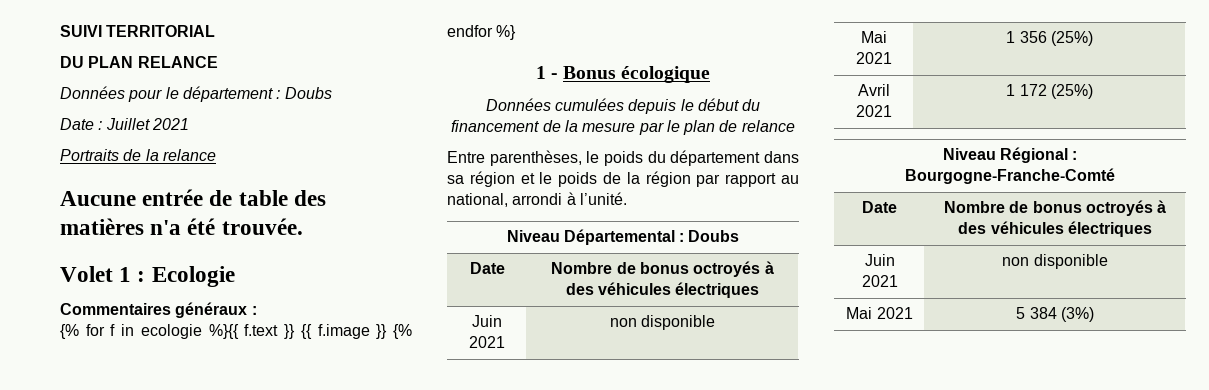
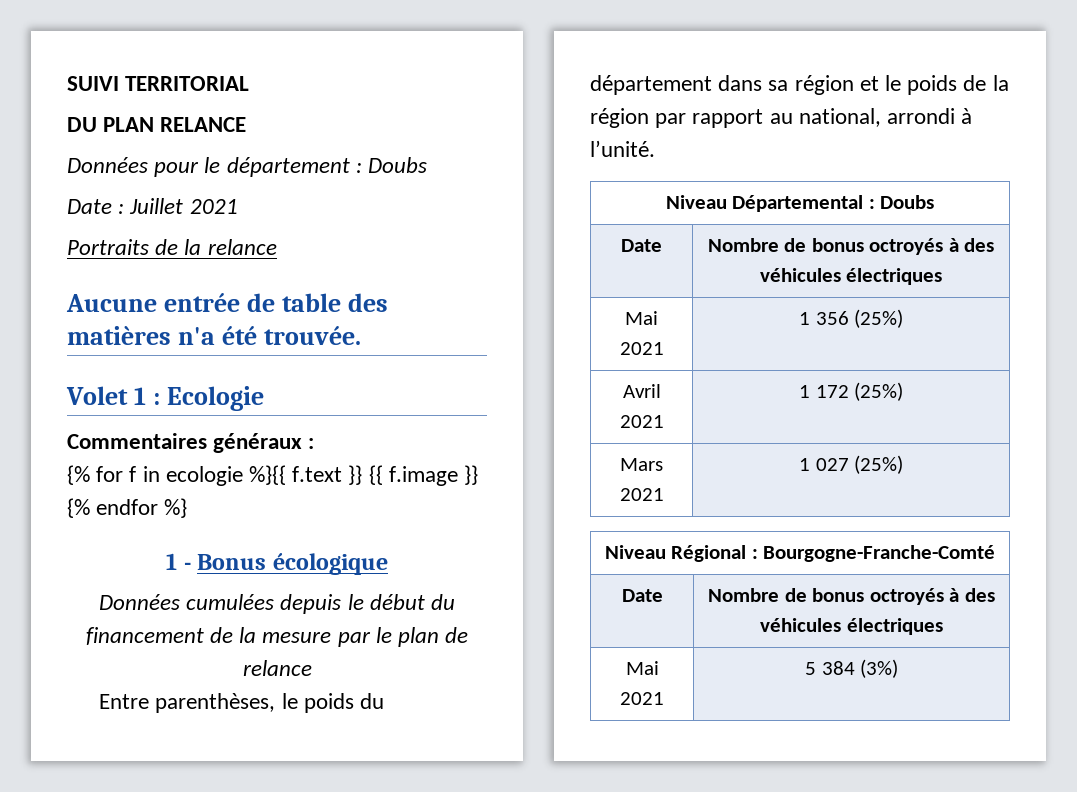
  Niveau Départemental : Doubs
  Date | Nombre de bonus octroyés à des véhicules électriques
- Juin 2021 | non disponible
+ Mars 2021 | 1 027 (25%)
  Niveau Régional : Bourgogne-Franche-Comté
  Date | Nombre de bonus octroyés à des véhicules électriques
- Juin 2021 | non disponible

